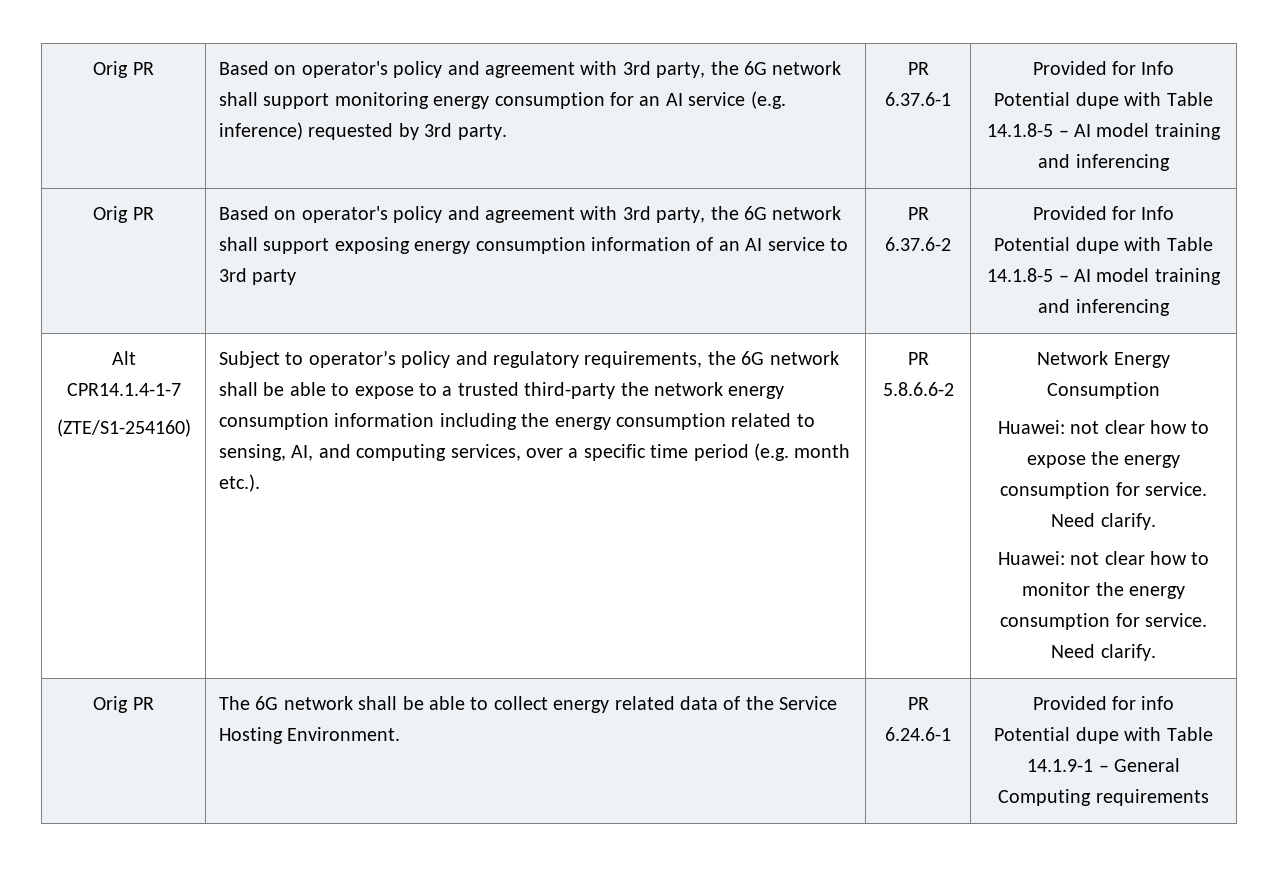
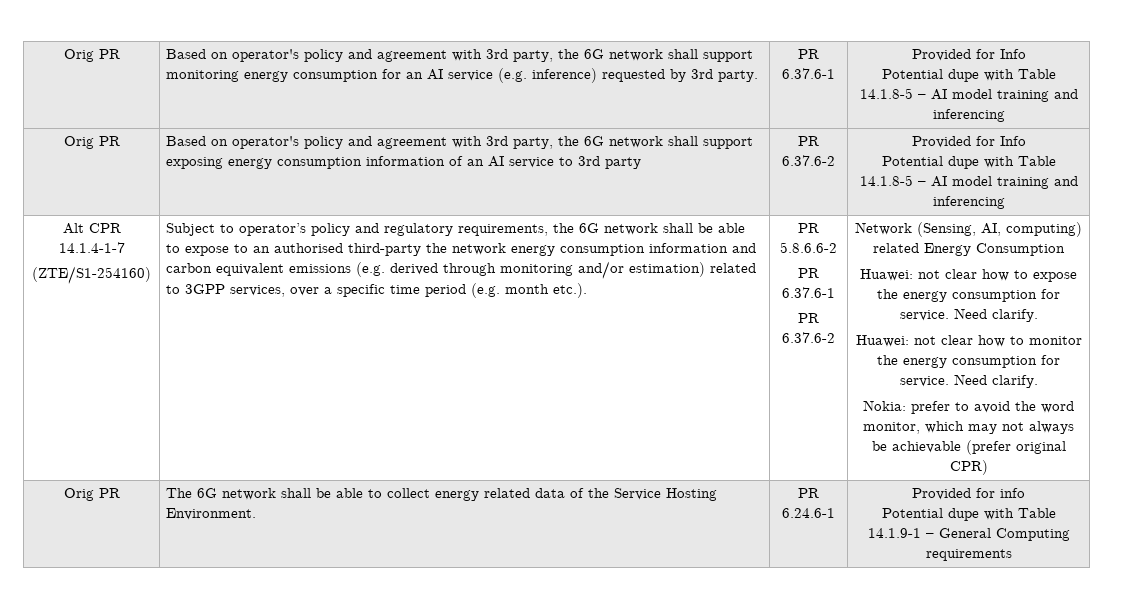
- Alt CPR14.1.4-1-7
+ Alt CPR 14.1.4-1-7
- Subject to operator’s policy and regulatory requirements, the 6G network shall be able to expose to a trusted third-party the network energy consumption information including the energy consumption related to sensing, AI, and computing services, over a specific time period (e.g. month etc.).
+ Subject to operator’s policy and regulatory requirements, the 6G network shall be able to expose to an authorised third-party the network energy consumption information and carbon equivalent emissions (e.g. derived through monitoring and/or estimation) related to 3GPP services, over a specific time period (e.g. month etc.).
- PR 5.8.6.6-2 | Network Energy Consumption
+ PR 5.8.6.6-2
+ PR 6.37.6-1
+ PR 6.37.6-2 | Network (Sensing, AI, computing) related Energy Consumption
+ Nokia: prefer to avoid the word monitor, which may not always be achievable (prefer original CPR)

